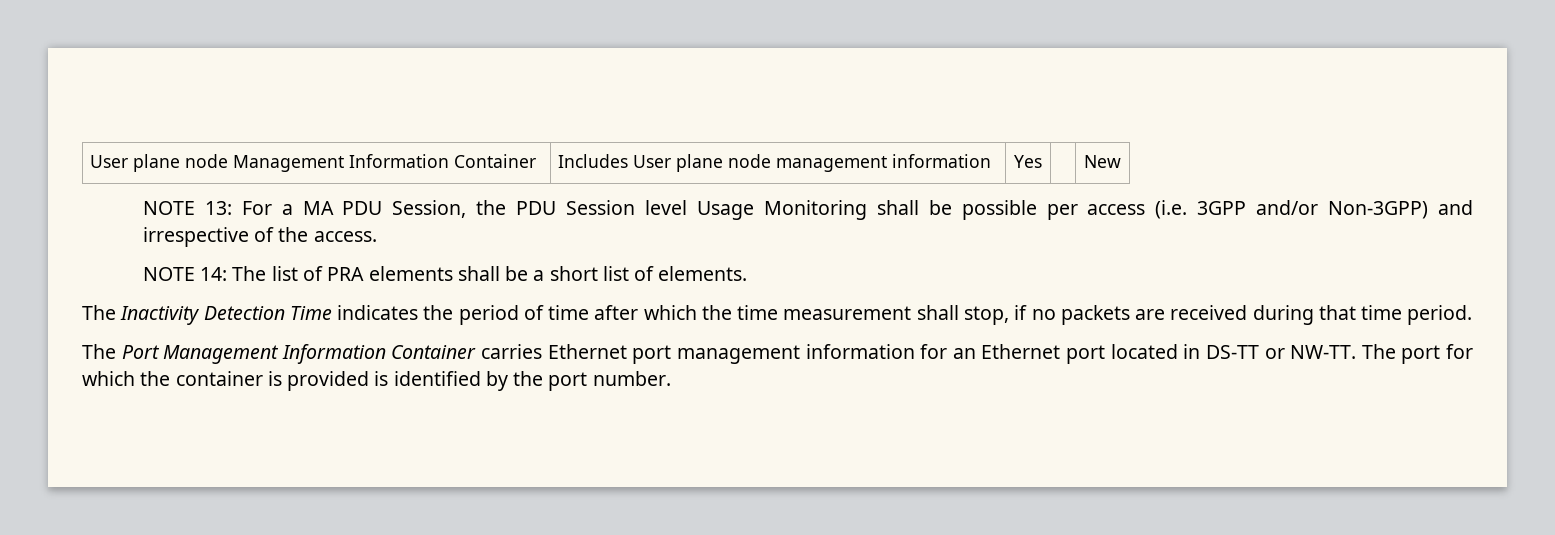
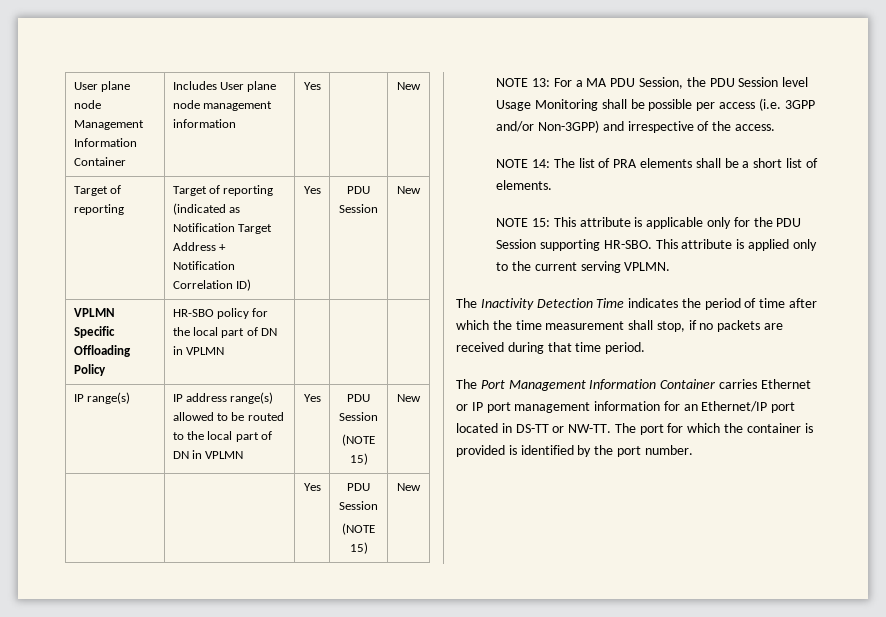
+ Target of reporting | Target of reporting (indicated as Notification Target Address + Notification Correlation ID) | Yes | PDU Session | New
+ VPLMN Specific Offloading Policy | HR-SBO policy for the local part of DN in VPLMN | | |
+ IP range(s) | IP address range(s) allowed to be routed to the local part of DN in VPLMN | Yes | PDU Session
+ (NOTE 15) | New
+ | | Yes | PDU Session
+ (NOTE 15) | New
+ NOTE 15: This attribute is applicable only for the PDU Session supporting HR-SBO. This attribute is applied only to the current serving VPLMN.
- The Port Management Information Container carries Ethernet port management information for an Ethernet port located in DS-TT or NW-TT.
+ The Port Management Information Container carries Ethernet or IP port management information for an Ethernet/IP port located in DS-TT or NW-TT.

